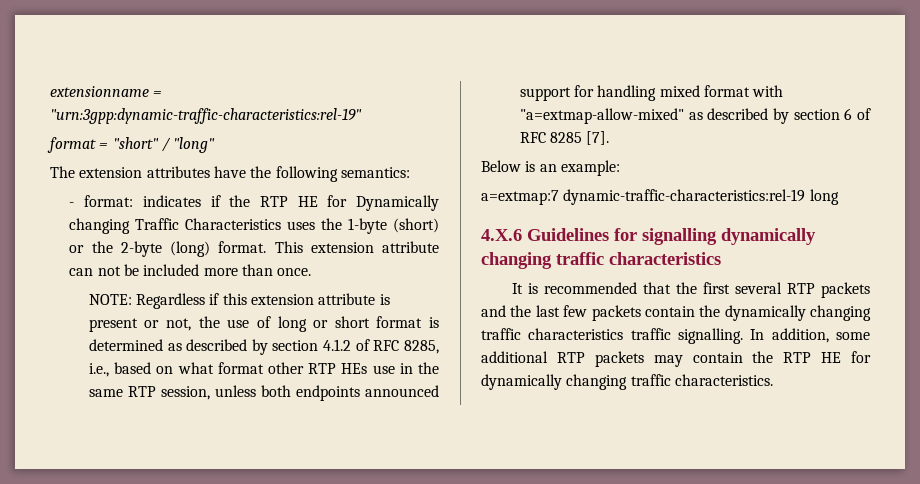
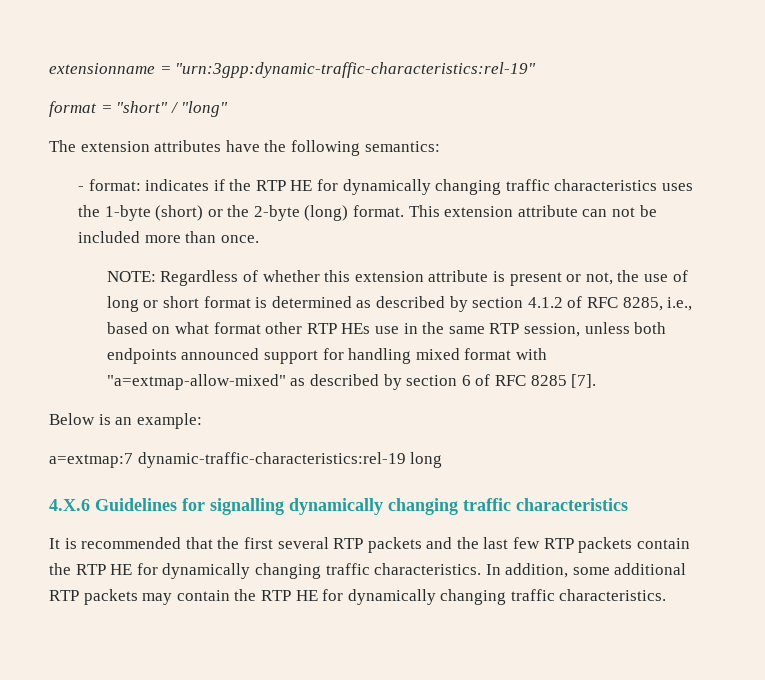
- - format: indicates if the RTP HE for Dynamically changing Traffic Characteristics uses the 1-byte (short) or the 2-byte (long) format.
+ - format: indicates if the RTP HE for dynamically changing traffic characteristics uses the 1-byte (short) or the 2-byte (long) format.
- NOTE: Regardless if this extension attribute is present or not, the use of long or short format is determined as described by section 4.1.2 of RFC 8285, i.e., based on what format other RTP HEs use in the same RTP session, unless both endpoints announced support for handling mixed format with "a=extmap-allow-mixed" as described by section 6 of RFC 8285 [7].
+ NOTE: Regardless of whether this extension attribute is present or not, the use of long or short format is determined as described by section 4.1.2 of RFC 8285, i.e., based on what format other RTP HEs use in the same RTP session, unless both endpoints announced support for handling mixed format with "a=extmap-allow-mixed" as described by section 6 of RFC 8285 [7].
- It is recommended that the first several RTP packets and the last few packets contain the dynamically changing traffic characteristics traffic signalling.
+ It is recommended that the first several RTP packets and the last few RTP packets contain the RTP HE for dynamically changing traffic characteristics.

